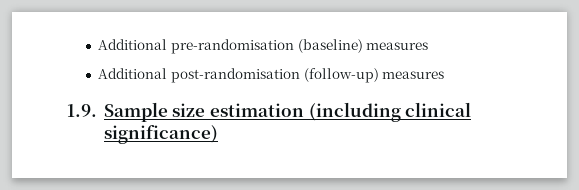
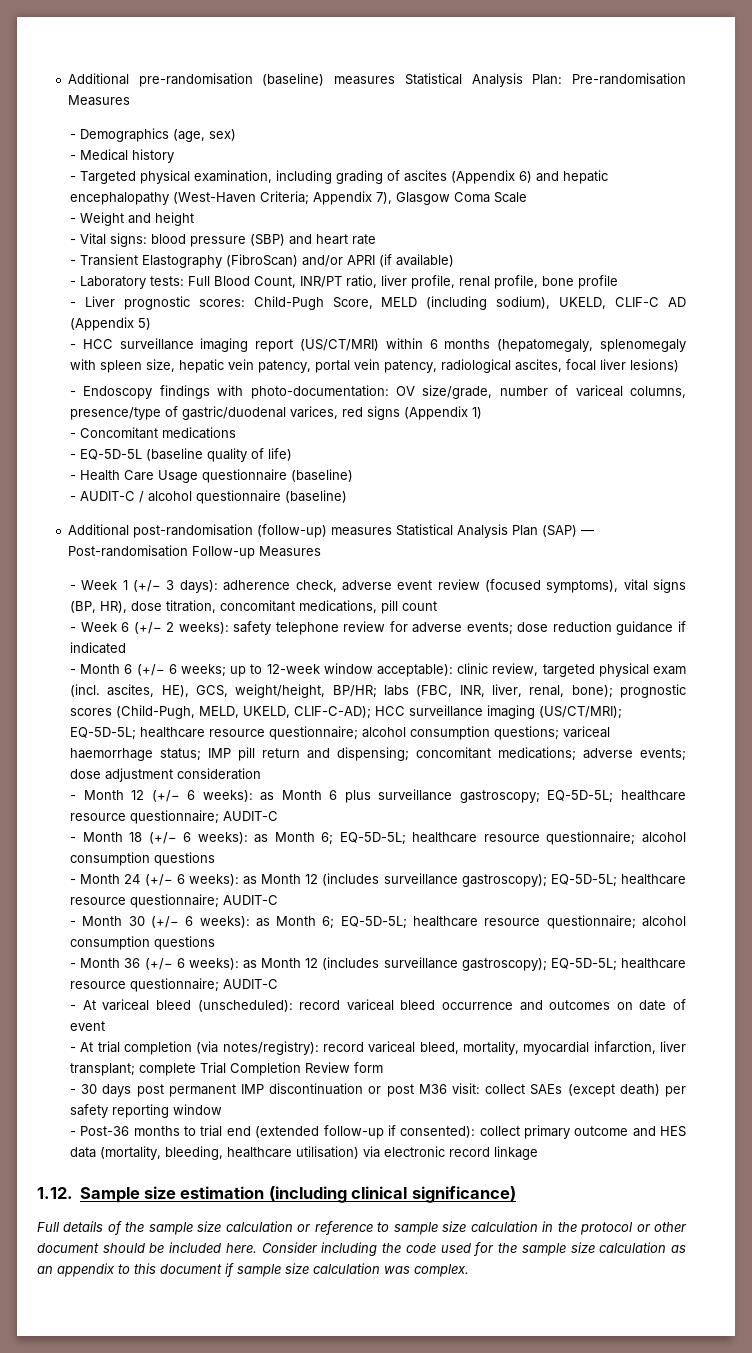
- Additional pre-randomisation (baseline) measures
- Additional post-randomisation (follow-up) measures
- 1.9. Sample size estimation (including clinical significance)
+ Additional pre-randomisation (baseline) measures Statistical Analysis Plan: Pre-randomisation Measures
+ - Demographics (age, sex)
+ - Medical history
+ - Targeted physical examination, including grading of ascites (Appendix 6) and hepatic encephalopathy (West-Haven Criteria; Appendix 7), Glasgow Coma Scale
+ - Weight and height
+ - Vital signs: blood pressure (SBP) and heart rate
+ - Transient Elastography (FibroScan) and/or APRI (if available)
+ - Laboratory tests: Full Blood Count, INR/PT ratio, liver profile, renal profile, bone profile
+ - Liver prognostic scores: Child-Pugh Score, MELD (including sodium), UKELD, CLIF-C AD (Appendix 5)
+ - HCC surveillance imaging report (US/CT/MRI) within 6 months (hepatomegaly, splenomegaly with spleen size, hepatic vein patency, portal vein patency, radiological ascites, focal liver lesions)
+ - Endoscopy findings with photo-documentation: OV size/grade, number of variceal columns, presence/type of gastric/duodenal varices, red signs (Appendix 1)
+ - Concomitant medications
+ - EQ-5D-5L (baseline quality of life)
+ - Health Care Usage questionnaire (baseline)
+ - AUDIT-C / alcohol questionnaire (baseline)
+ Additional post-randomisation (follow-up) measures Statistical Analysis Plan (SAP) — Post-randomisation Follow-up Measures
+ - Week 1 (+/− 3 days): adherence check, adverse event review (focused symptoms), vital signs (BP, HR), dose titration, concomitant medications, pill count
+ - Week 6 (+/− 2 weeks): safety telephone review for adverse events; dose reduction guidance if indicated
+ - Month 6 (+/− 6 weeks; up to 12-week window acceptable): clinic review, targeted physical exam (incl. ascites, HE), GCS, weight/height, BP/HR; labs (FBC, INR, liver, renal, bone); prognostic scores (Child-Pugh, MELD, UKELD, CLIF-C-AD); HCC surveillance imaging (US/CT/MRI); EQ-5D-5L; healthcare resource questionnaire; alcohol consumption questions; variceal haemorrhage status; IMP pill return and dispensing; concomitant medications; adverse events; dose adjustment consideration
+ - Month 12 (+/− 6 weeks): as Month 6 plus surveillance gastroscopy; EQ-5D-5L; healthcare resource questionnaire; AUDIT-C
+ - Month 18 (+/− 6 weeks): as Month 6; EQ-5D-5L; healthcare resource questionnaire; alcohol consumption questions
+ - Month 24 (+/− 6 weeks): as Month 12 (includes surveillance gastroscopy); EQ-5D-5L; healthcare resource questionnaire; AUDIT-C
+ - Month 30 (+/− 6 weeks): as Month 6; EQ-5D-5L; healthcare resource questionnaire; alcohol consumption questions
+ - Month 36 (+/− 6 weeks): as Month 12 (includes surveillance gastroscopy); EQ-5D-5L; healthcare resource questionnaire; AUDIT-C
+ - At variceal bleed (unscheduled): record variceal bleed occurrence and outcomes on date of event
+ - At trial completion (via notes/registry): record variceal bleed, mortality, myocardial infarction, liver transplant; complete Trial Completion Review form
+ - 30 days post permanent IMP discontinuation or post M36 visit: collect SAEs (except death) per safety reporting window
+ - Post-36 months to trial end (extended follow-up if consented): collect primary outcome and HES data (mortality, bleeding, healthcare utilisation) via electronic record linkage
+ 1.12. Sample size estimation (including clinical significance)
+ Full details of the sample size calculation or reference to sample size calculation in the protocol or other document should be included here. Consider including the code used for the sample size calculation as an appendix to this document if sample size calculation was complex.

